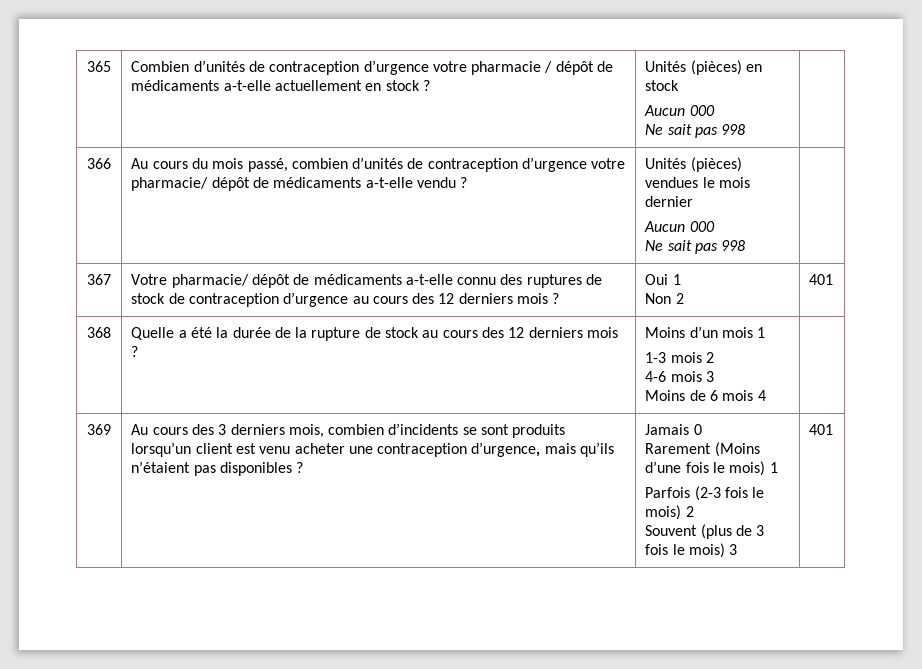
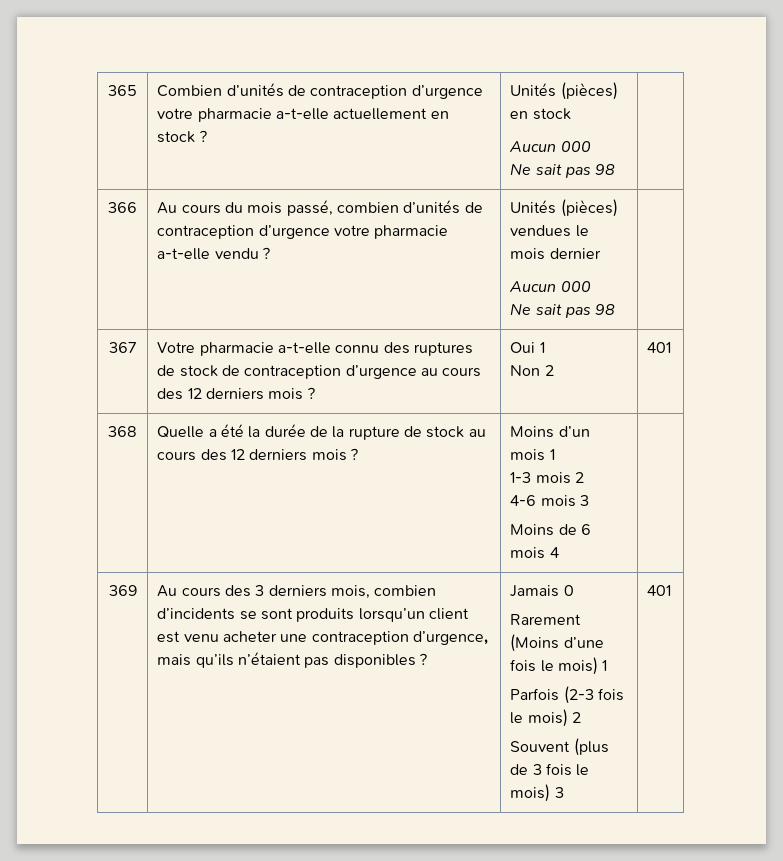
- 365 | Combien d’unités de contraception d’urgence votre pharmacie / dépôt de médicaments a-t-elle actuellement en stock ? | Unités (pièces) en stock
+ 365 | Combien d’unités de contraception d’urgence votre pharmacie a-t-elle actuellement en stock ? | Unités (pièces) en stock
  Aucun 000
- Ne sait pas 998 |
+ Ne sait pas 98 |
- 366 | Au cours du mois passé, combien d’unités de contraception d’urgence votre pharmacie/ dépôt de médicaments a-t-elle vendu ? | Unités (pièces) vendues le mois dernier
+ 366 | Au cours du mois passé, combien d’unités de contraception d’urgence votre pharmacie a-t-elle vendu ? | Unités (pièces) vendues le mois dernier
  Aucun 000
- Ne sait pas 998 |
+ Ne sait pas 98 |
- 367 | Votre pharmacie/ dépôt de médicaments a-t-elle connu des ruptures de stock de contraception d’urgence au cours des 12 derniers mois ? | Oui 1
+ 367 | Votre pharmacie a-t-elle connu des ruptures de stock de contraception d’urgence au cours des 12 derniers mois ? | Oui 1

